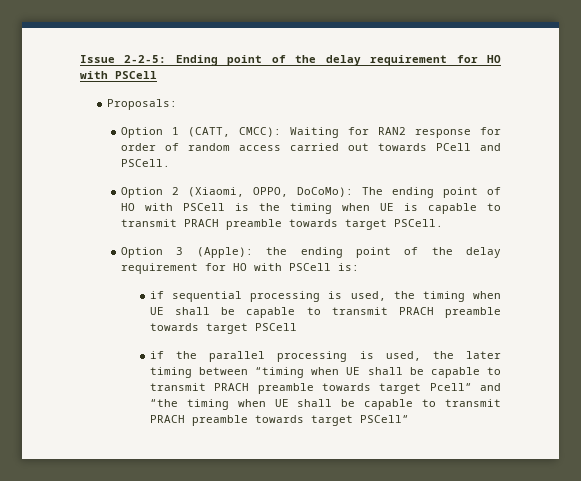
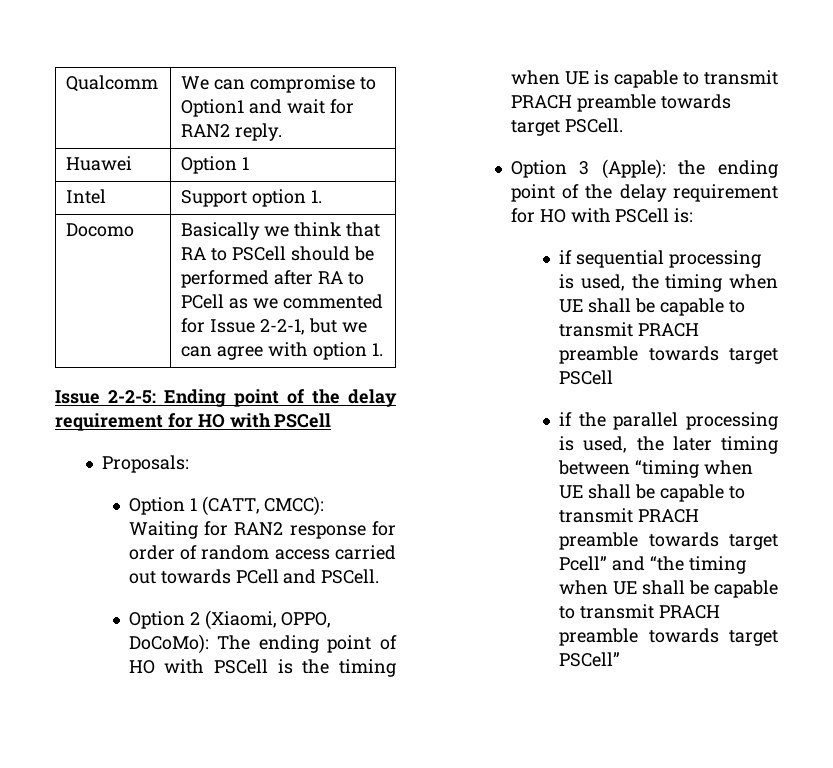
+ Qualcomm | We can compromise to Option1 and wait for RAN2 reply.
+ Huawei | Option 1
+ Intel | Support option 1.
+ Docomo | Basically we think that RA to PSCell should be performed after RA to PCell as we commented for Issue 2-2-1, but we can agree with option 1.

